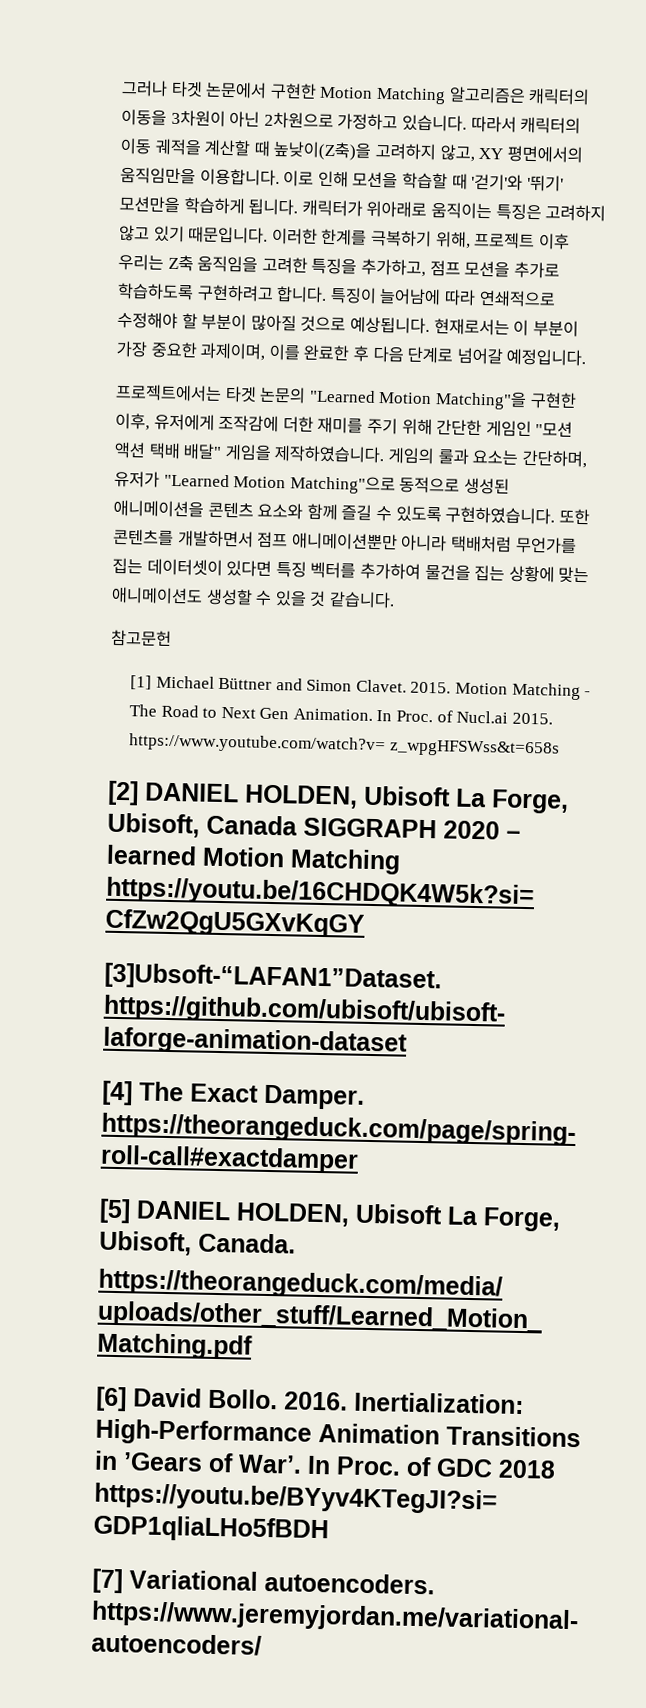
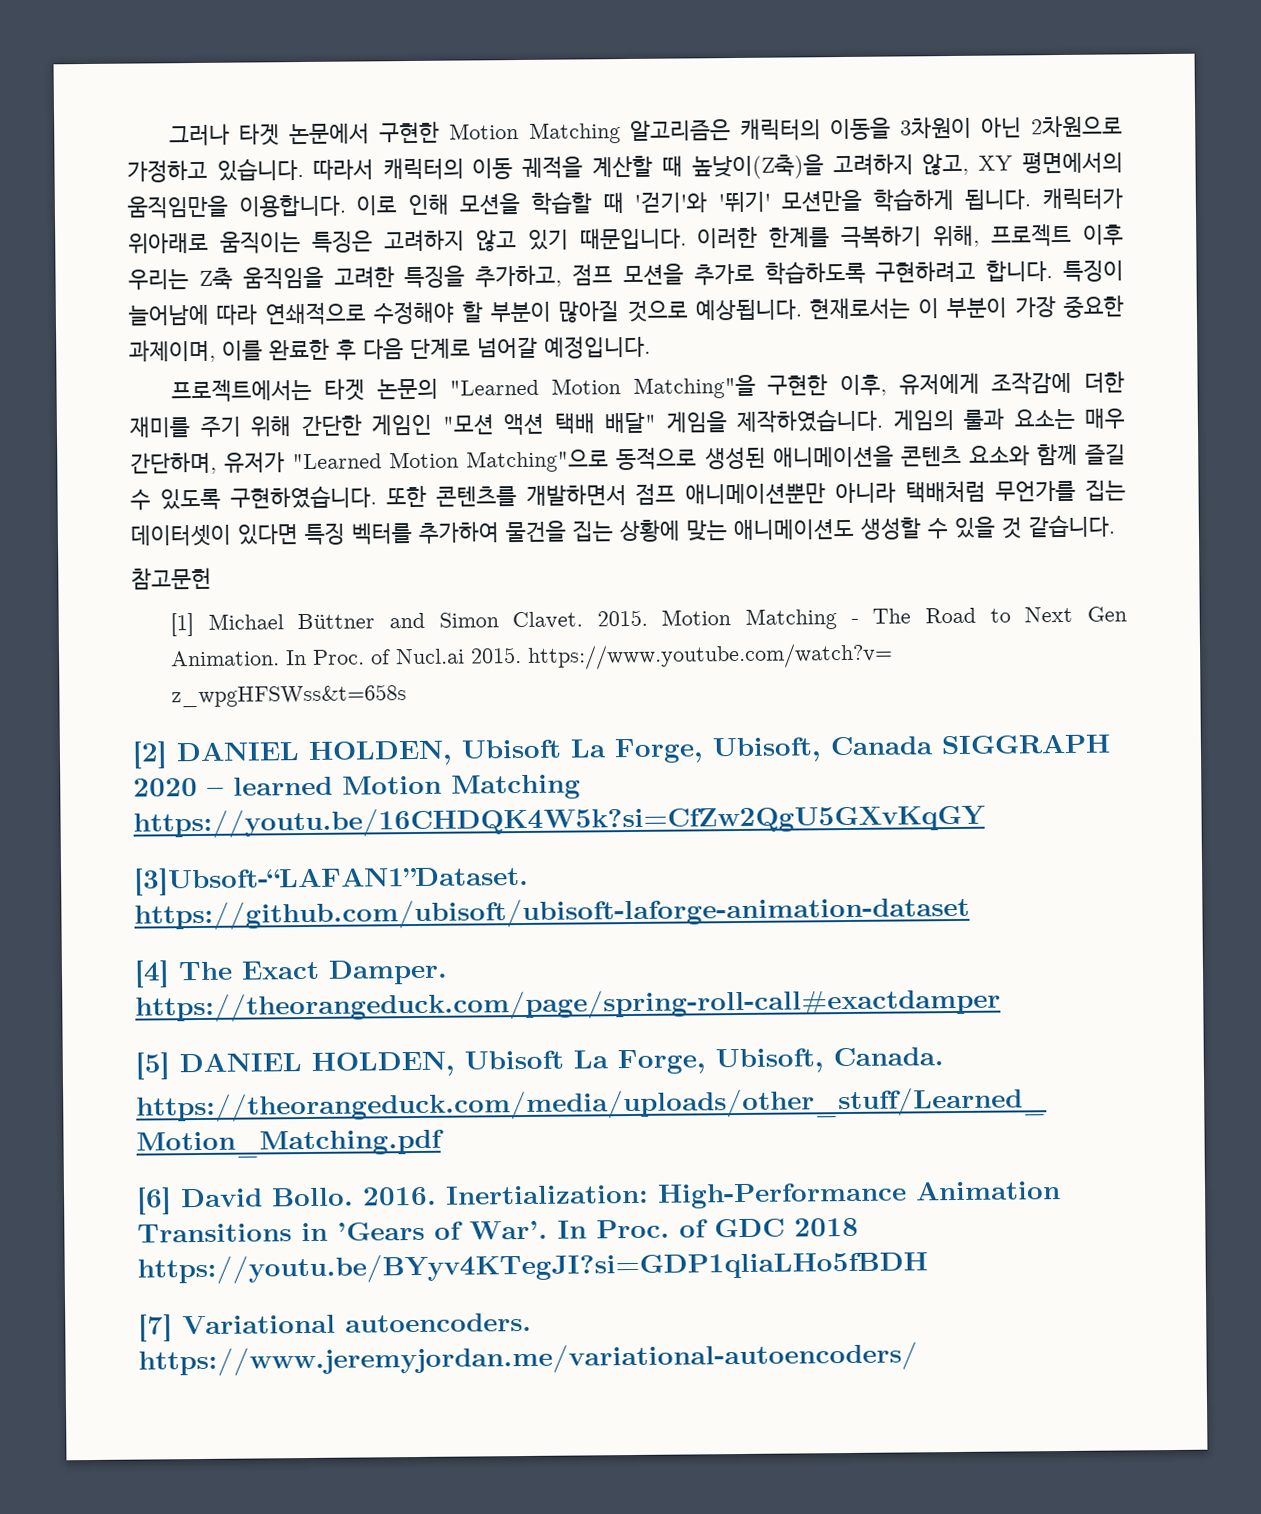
- 게임의 룰과 요소는 간단하며, 유저가 "Learned Motion Matching"으로 동적으로 생성된 애니메이션을 콘텐츠 요소와 함께 즐길 수 있도록 구현하였습니다.
+ 게임의 룰과 요소는 매우 간단하며, 유저가 "Learned Motion Matching"으로 동적으로 생성된 애니메이션을 콘텐츠 요소와 함께 즐길 수 있도록 구현하였습니다.

